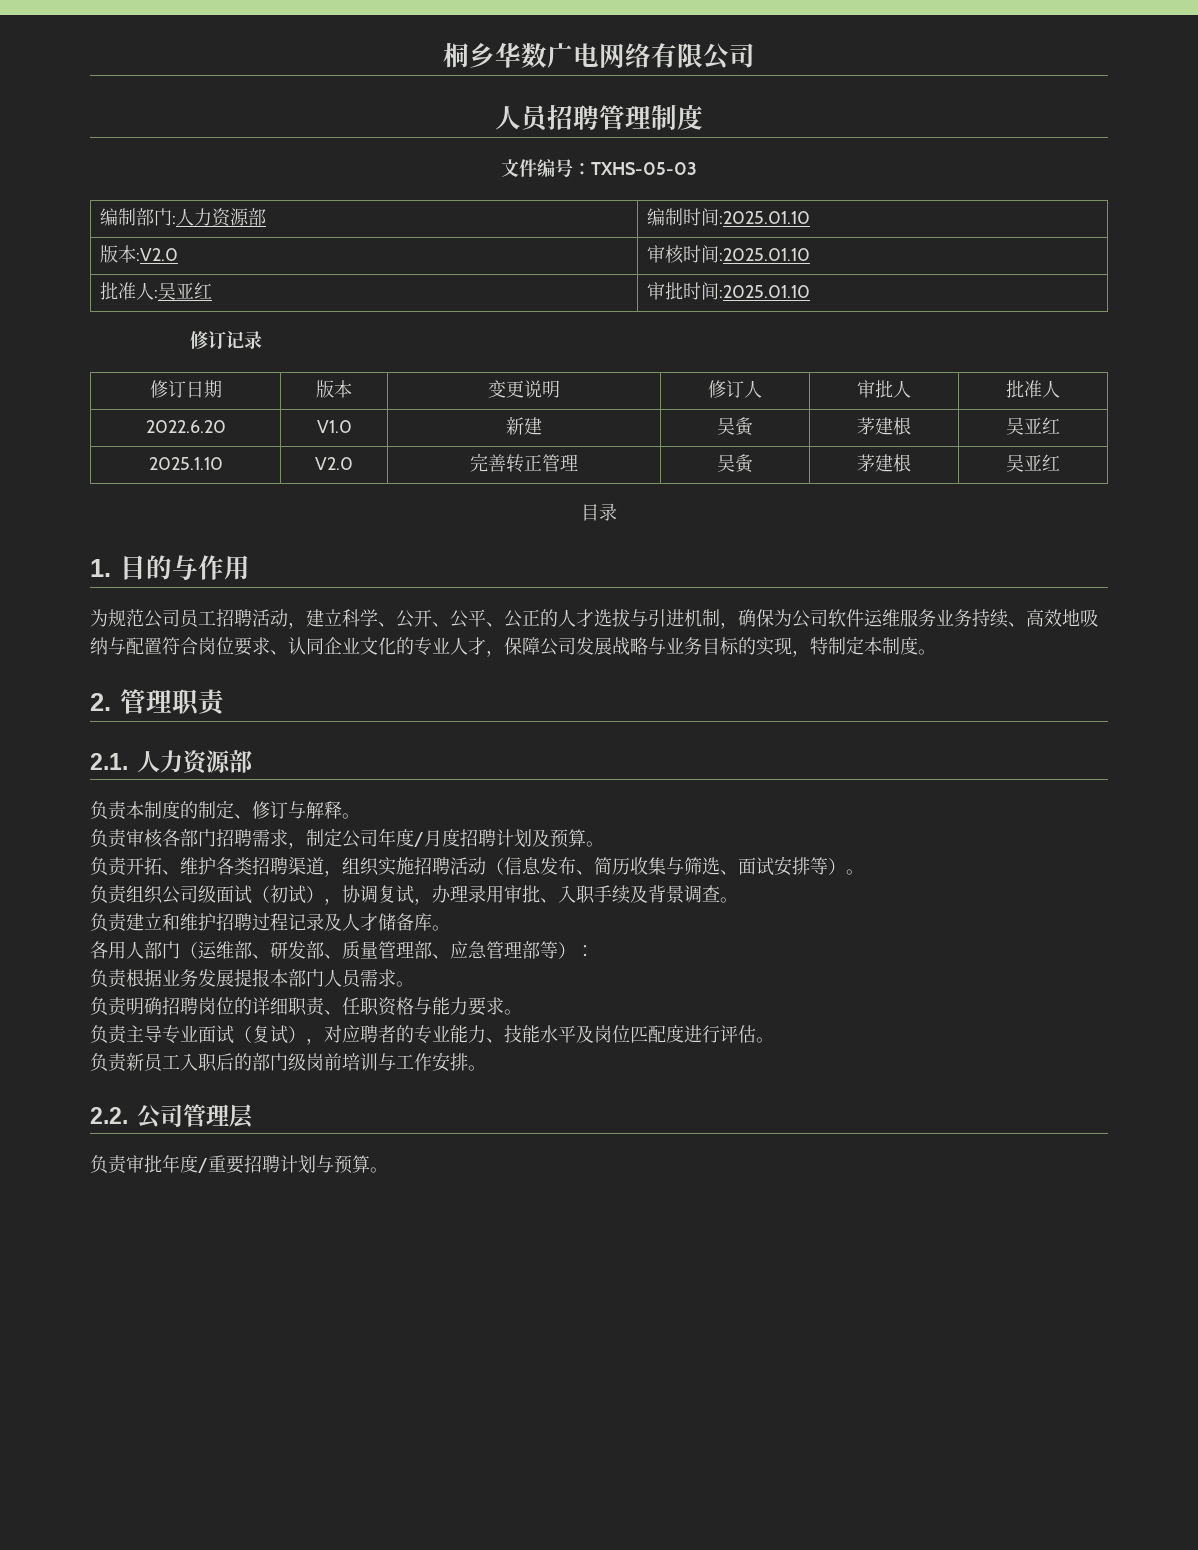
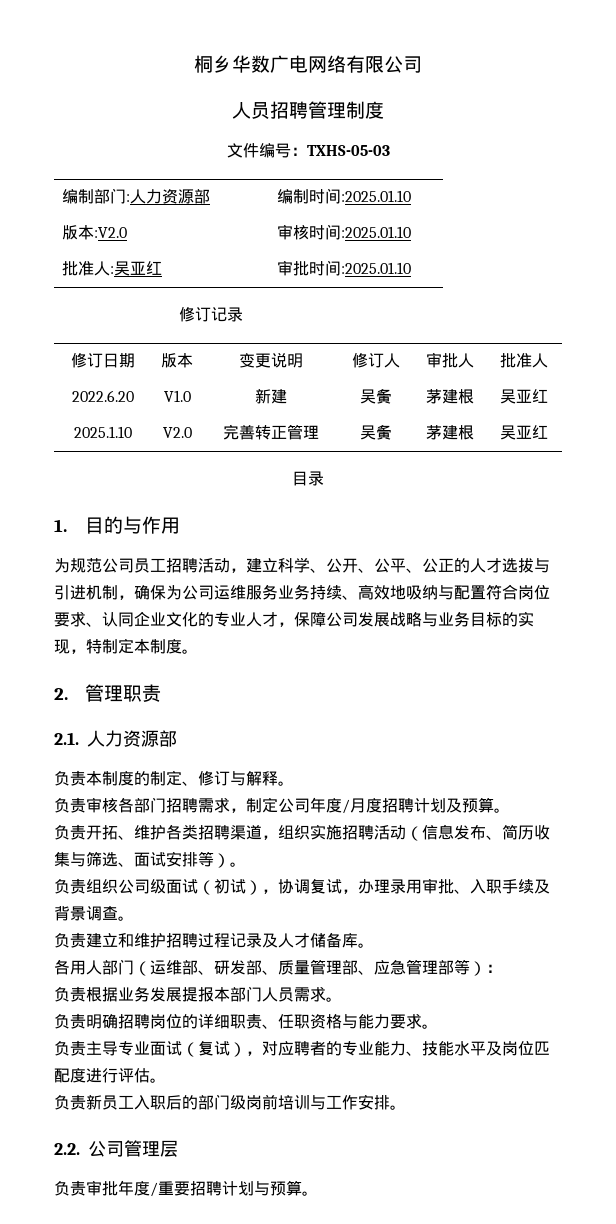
- 为规范公司员工招聘活动，建立科学、公开、公平、公正的人才选拔与引进机制，确保为公司软件运维服务业务持续、高效地吸纳与配置符合岗位要求、认同企业文化的专业人才，保障公司发展战略与业务目标的实现，特制定本制度。
+ 为规范公司员工招聘活动，建立科学、公开、公平、公正的人才选拔与引进机制，确保为公司运维服务业务持续、高效地吸纳与配置符合岗位要求、认同企业文化的专业人才，保障公司发展战略与业务目标的实现，特制定本制度。

